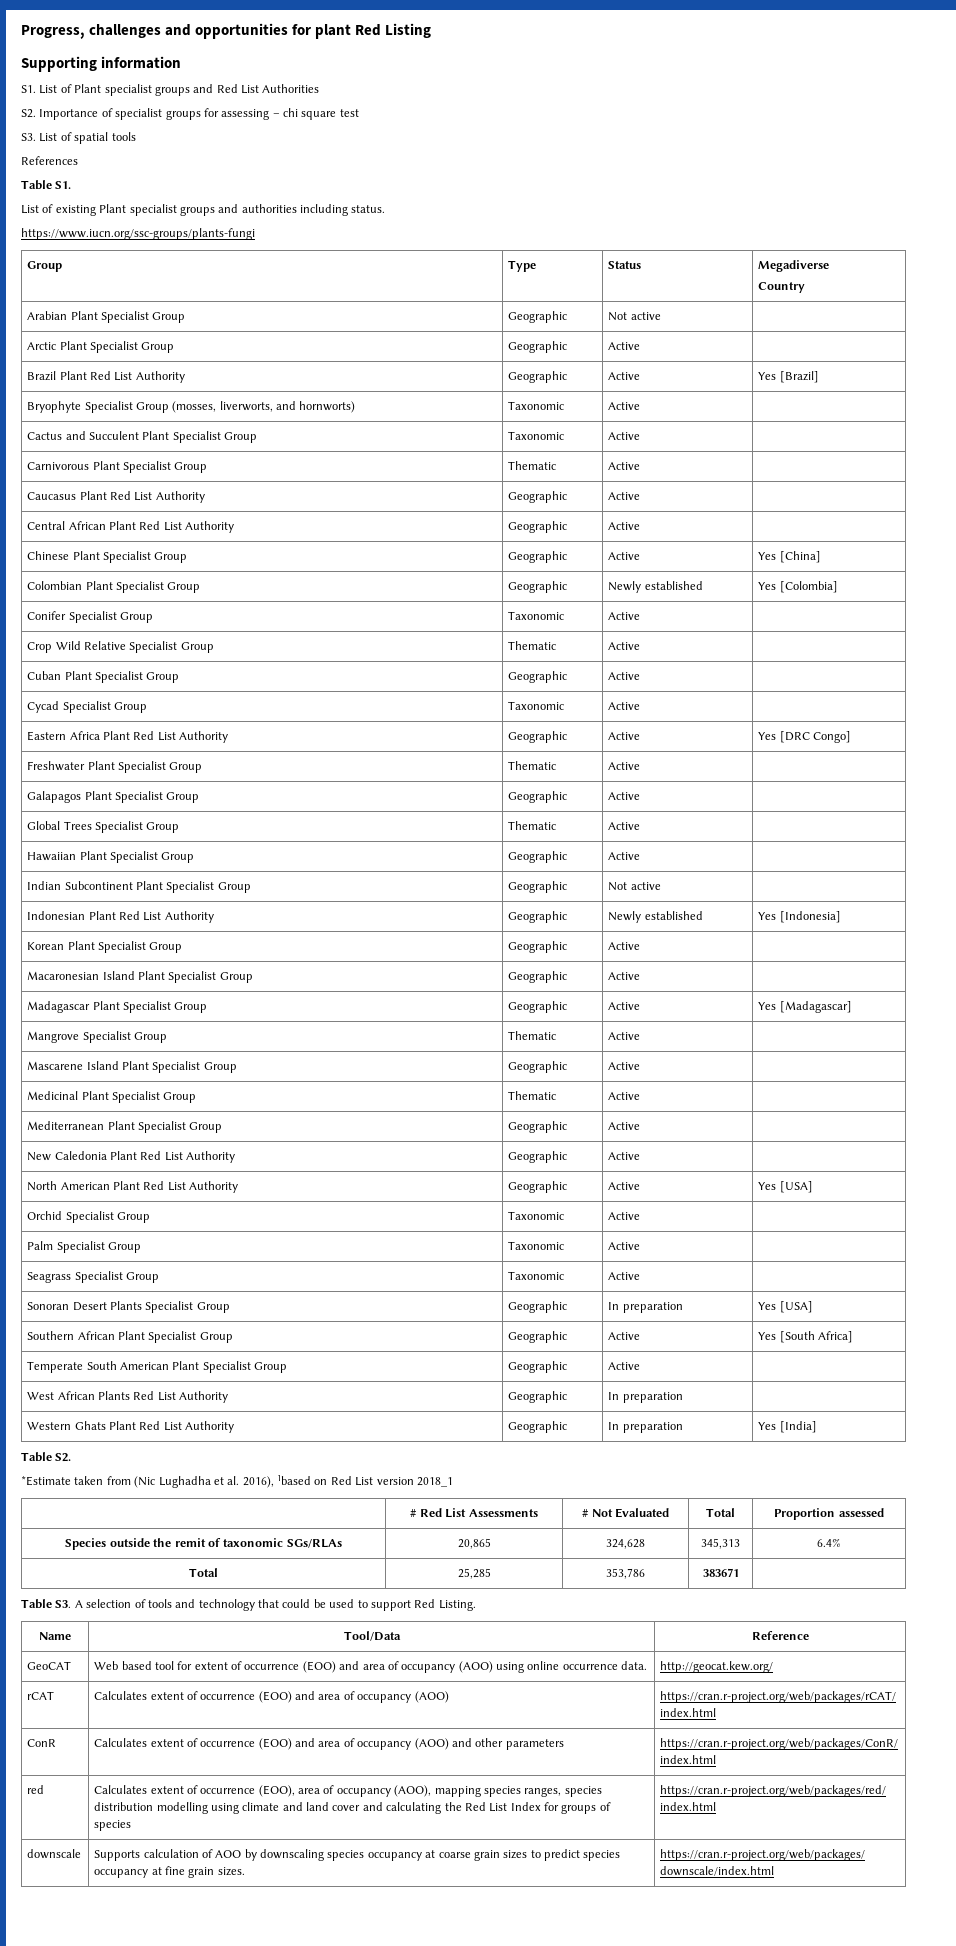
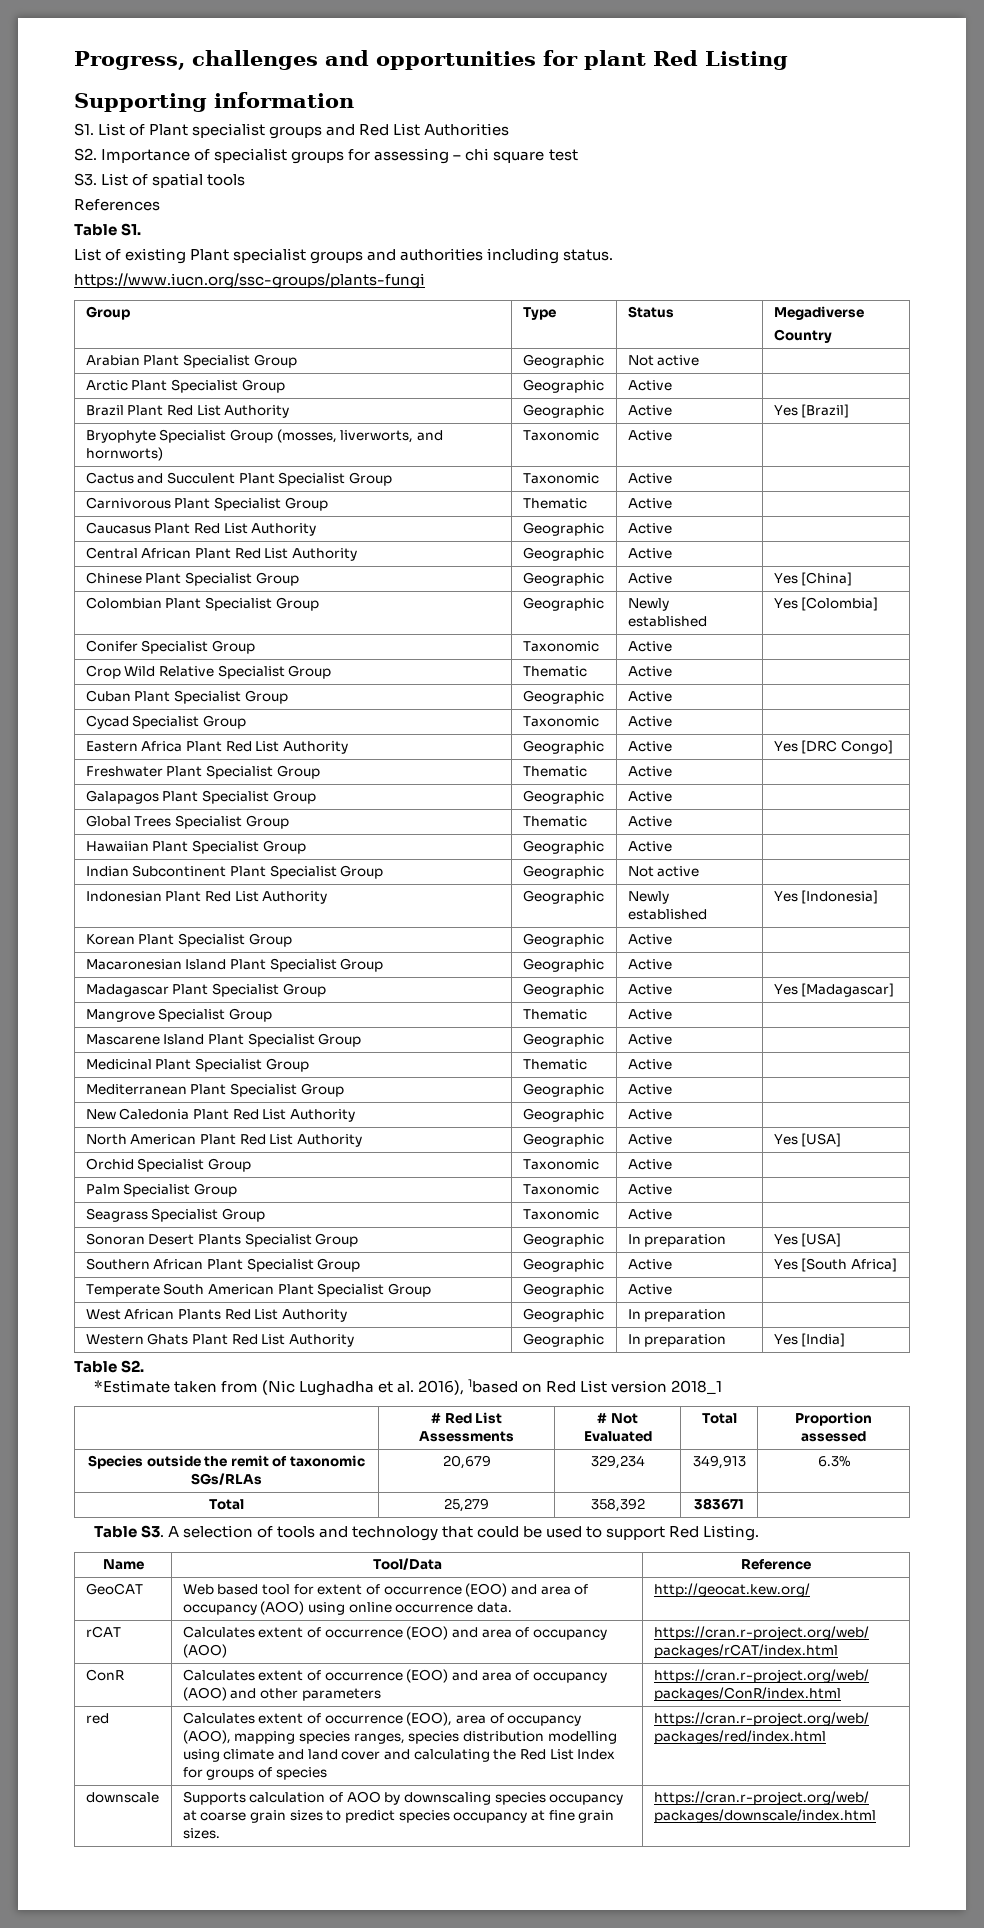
- Species outside the remit of taxonomic SGs/RLAs | 20,865 | 324,628 | 345,313 | 6.4%
- Total | 25,285 | 353,786 | 383671 |
+ Species outside the remit of taxonomic SGs/RLAs | 20,679 | 329,234 | 349,913 | 6.3%
+ Total | 25,279 | 358,392 | 383671 |

